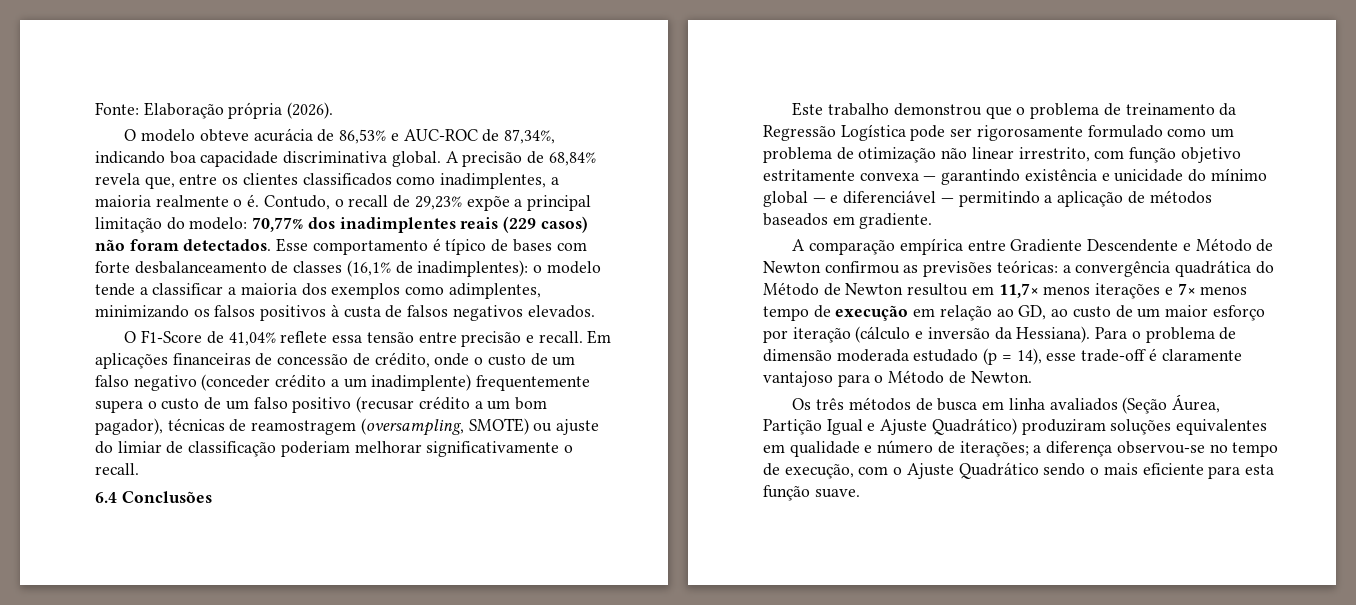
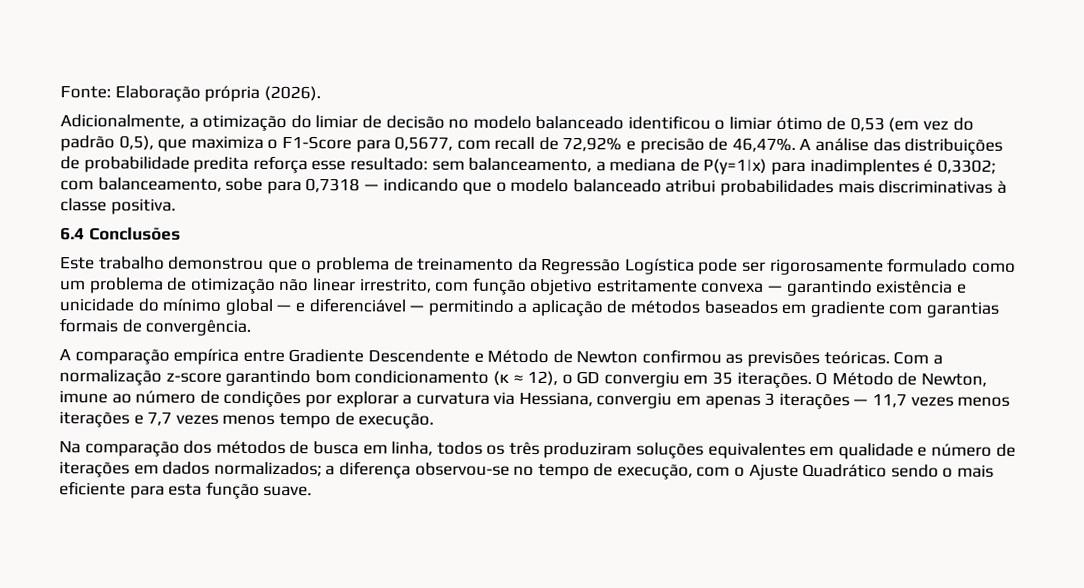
- O modelo obteve acurácia de 86,53% e AUC-ROC de 87,34%, indicando boa capacidade discriminativa global. A precisão de 68,84% revela que, entre os clientes classificados como inadimplentes, a maioria realmente o é. Contudo, o recall de 29,23% expõe a principal limitação do modelo: 70,77% dos inadimplentes reais (229 casos) não foram detectados. Esse comportamento é típico de bases com forte desbalanceamento de classes (16,1% de inadimplentes): o modelo tende a classificar a maioria dos exemplos como adimplentes, minimizando os falsos positivos à custa de falsos negativos elevados.
- O F1-Score de 41,04% reflete essa tensão entre precisão e recall. Em aplicações financeiras de concessão de crédito, onde o custo de um falso negativo (conceder crédito a um inadimplente) frequentemente supera o custo de um falso positivo (recusar crédito a um bom pagador), técnicas de reamostragem (oversampling, SMOTE) ou ajuste do limiar de classificação poderiam melhorar significativamente o recall.
+ Adicionalmente, a otimização do limiar de decisão no modelo balanceado identificou o limiar ótimo de 0,53 (em vez do padrão 0,5), que maximiza o F1-Score para 0,5677, com recall de 72,92% e precisão de 46,47%. A análise das distribuições de probabilidade predita reforça esse resultado: sem balanceamento, a mediana de P(y=1|x) para inadimplentes é 0,3302; com balanceamento, sobe para 0,7318 — indicando que o modelo balanceado atribui probabilidades mais discriminativas à classe positiva.
- Este trabalho demonstrou que o problema de treinamento da Regressão Logística pode ser rigorosamente formulado como um problema de otimização não linear irrestrito, com função objetivo estritamente convexa — garantindo existência e unicidade do mínimo global — e diferenciável — permitindo a aplicação de métodos baseados em gradiente.
+ Este trabalho demonstrou que o problema de treinamento da Regressão Logística pode ser rigorosamente formulado como um problema de otimização não linear irrestrito, com função objetivo estritamente convexa — garantindo existência e unicidade do mínimo global — e diferenciável — permitindo a aplicação de métodos baseados em gradiente com garantias formais de convergência.
- A comparação empírica entre Gradiente Descendente e Método de Newton confirmou as previsões teóricas: a convergência quadrática do Método de Newton resultou em 11,7× menos iterações e 7× menos tempo de execução em relação ao GD, ao custo de um maior esforço por iteração (cálculo e inversão da Hessiana). Para o problema de dimensão moderada estudado (p = 14), esse trade-off é claramente vantajoso para o Método de Newton.
- Os três métodos de busca em linha avaliados (Seção Áurea, Partição Igual e Ajuste Quadrático) produziram soluções equivalentes em qualidade e número de iterações; a diferença observou-se no tempo de execução, com o Ajuste Quadrático sendo o mais eficiente para esta função suave.
+ A comparação empírica entre Gradiente Descendente e Método de Newton confirmou as previsões teóricas. Com a normalização z-score garantindo bom condicionamento (κ ≈ 12), o GD convergiu em 35 iterações. O Método de Newton, imune ao número de condições por explorar a curvatura via Hessiana, convergiu em apenas 3 iterações — 11,7 vezes menos iterações e 7,7 vezes menos tempo de execução.
+ Na comparação dos métodos de busca em linha, todos os três produziram soluções equivalentes em qualidade e número de iterações em dados normalizados; a diferença observou-se no tempo de execução, com o Ajuste Quadrático sendo o mais eficiente para esta função suave.

